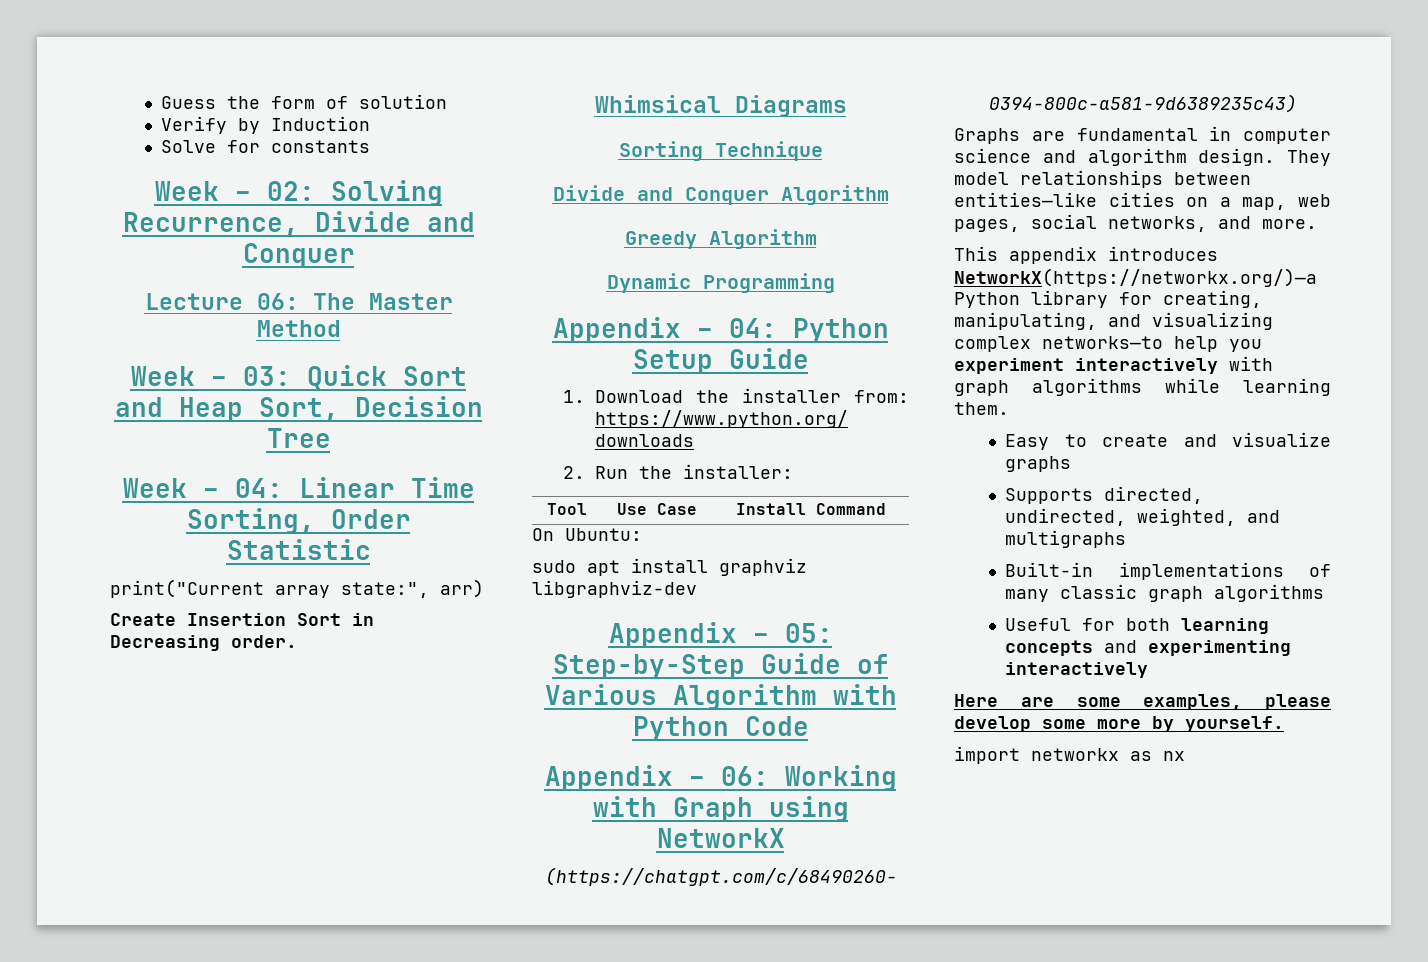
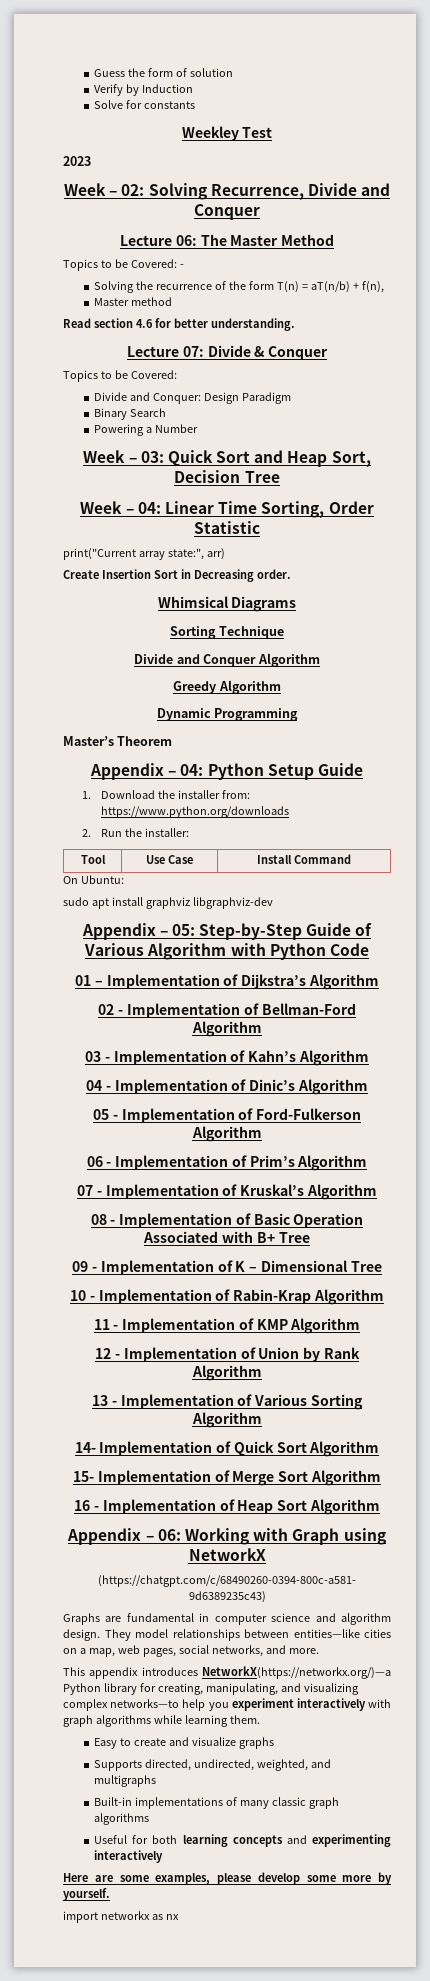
+ Weekley Test
+ 2023
+ Topics to be Covered: -
+ Solving the recurrence of the form T(n) = aT(n/b) + f(n),
+ Master method
+ Read section 4.6 for better understanding.
+ Lecture 07: Divide & Conquer
+ Topics to be Covered:
+ Divide and Conquer: Design Paradigm
+ Binary Search
+ Powering a Number
+ Master’s Theorem
+ 01 – Implementation of Dijkstra’s Algorithm
+ 02 - Implementation of Bellman-Ford Algorithm
+ 03 - Implementation of Kahn’s Algorithm
+ 04 - Implementation of Dinic’s Algorithm
+ 05 - Implementation of Ford-Fulkerson Algorithm
+ 06 - Implementation of Prim’s Algorithm
+ 07 - Implementation of Kruskal’s Algorithm
+ 08 - Implementation of Basic Operation Associated with B+ Tree
+ 09 - Implementation of K – Dimensional Tree
+ 10 - Implementation of Rabin-Krap Algorithm
+ 11 - Implementation of KMP Algorithm
+ 12 - Implementation of Union by Rank Algorithm
+ 13 - Implementation of Various Sorting Algorithm
+ 14- Implementation of Quick Sort Algorithm
+ 15- Implementation of Merge Sort Algorithm
+ 16 - Implementation of Heap Sort Algorithm

